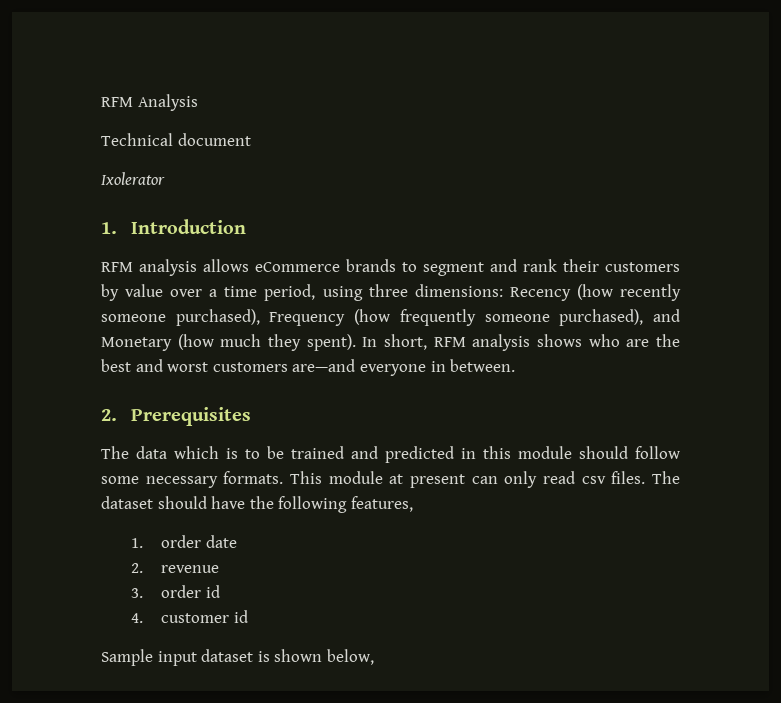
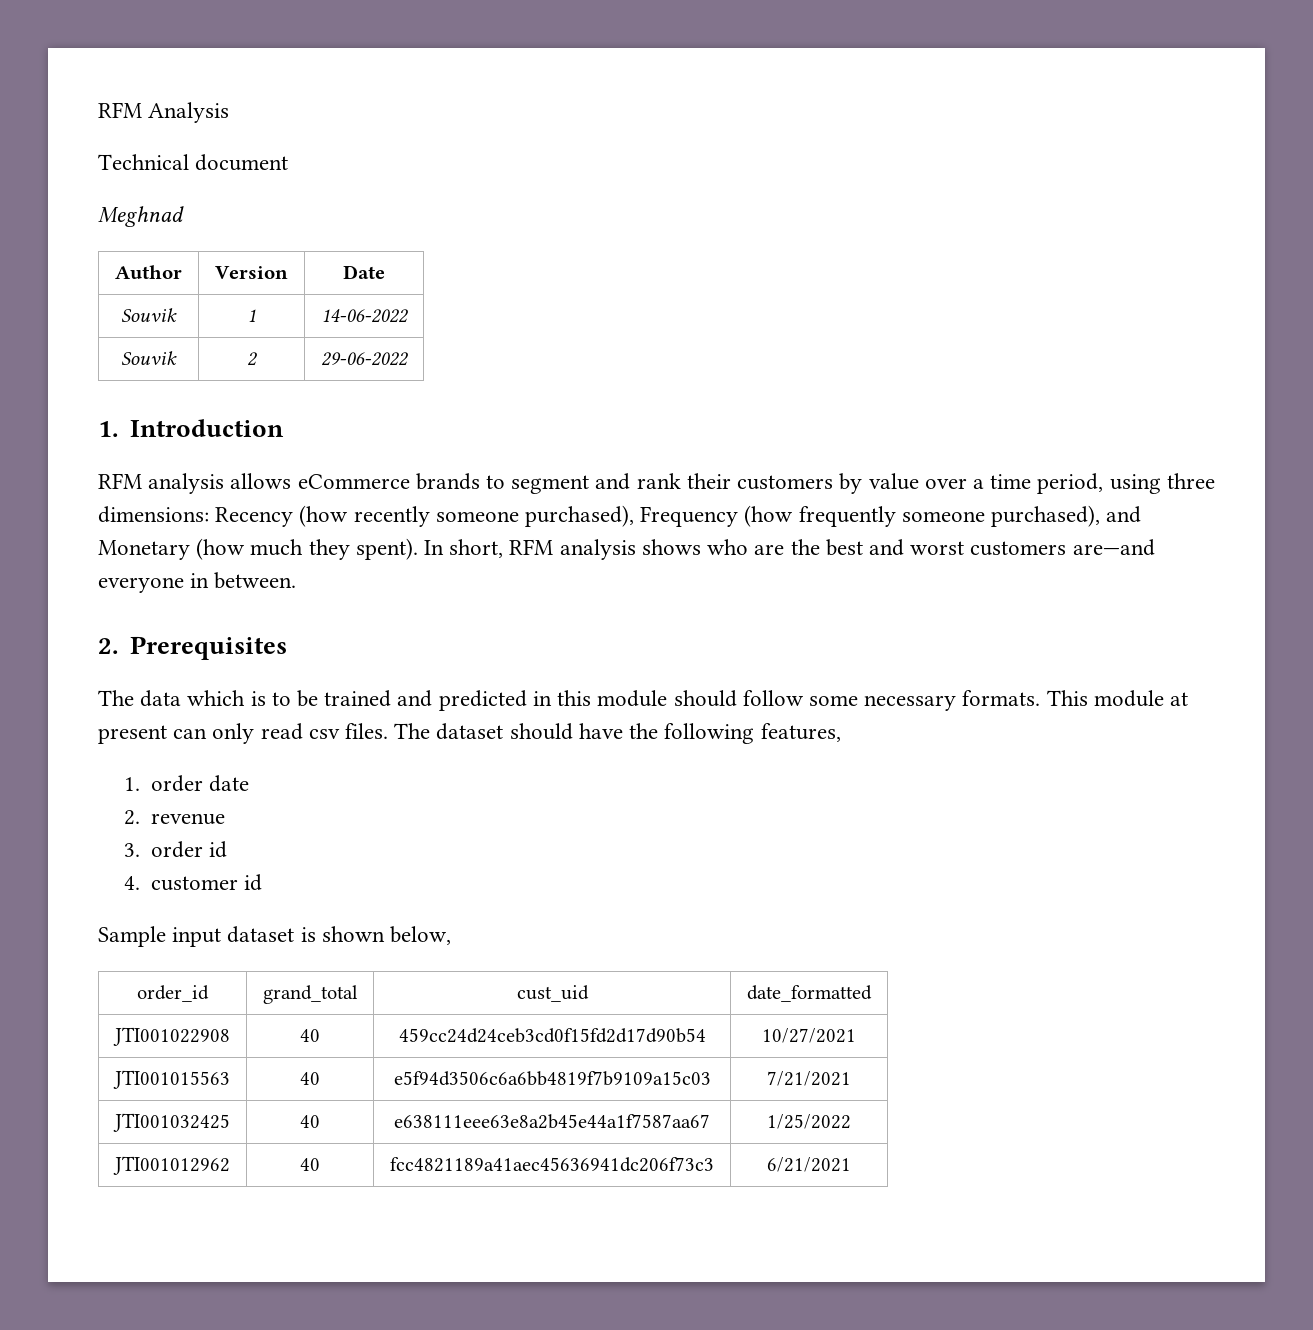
- Ixolerator
+ Meghnad
+ Author | Version | Date
+ Souvik | 1 | 14-06-2022
+ Souvik | 2 | 29-06-2022
+ order_id | grand_total | cust_uid | date_formatted
+ JTI001022908 | 40 | 459cc24d24ceb3cd0f15fd2d17d90b54 | 10/27/2021
+ JTI001015563 | 40 | e5f94d3506c6a6bb4819f7b9109a15c03 | 7/21/2021
+ JTI001032425 | 40 | e638111eee63e8a2b45e44a1f7587aa67 | 1/25/2022
+ JTI001012962 | 40 | fcc4821189a41aec45636941dc206f73c3 | 6/21/2021

